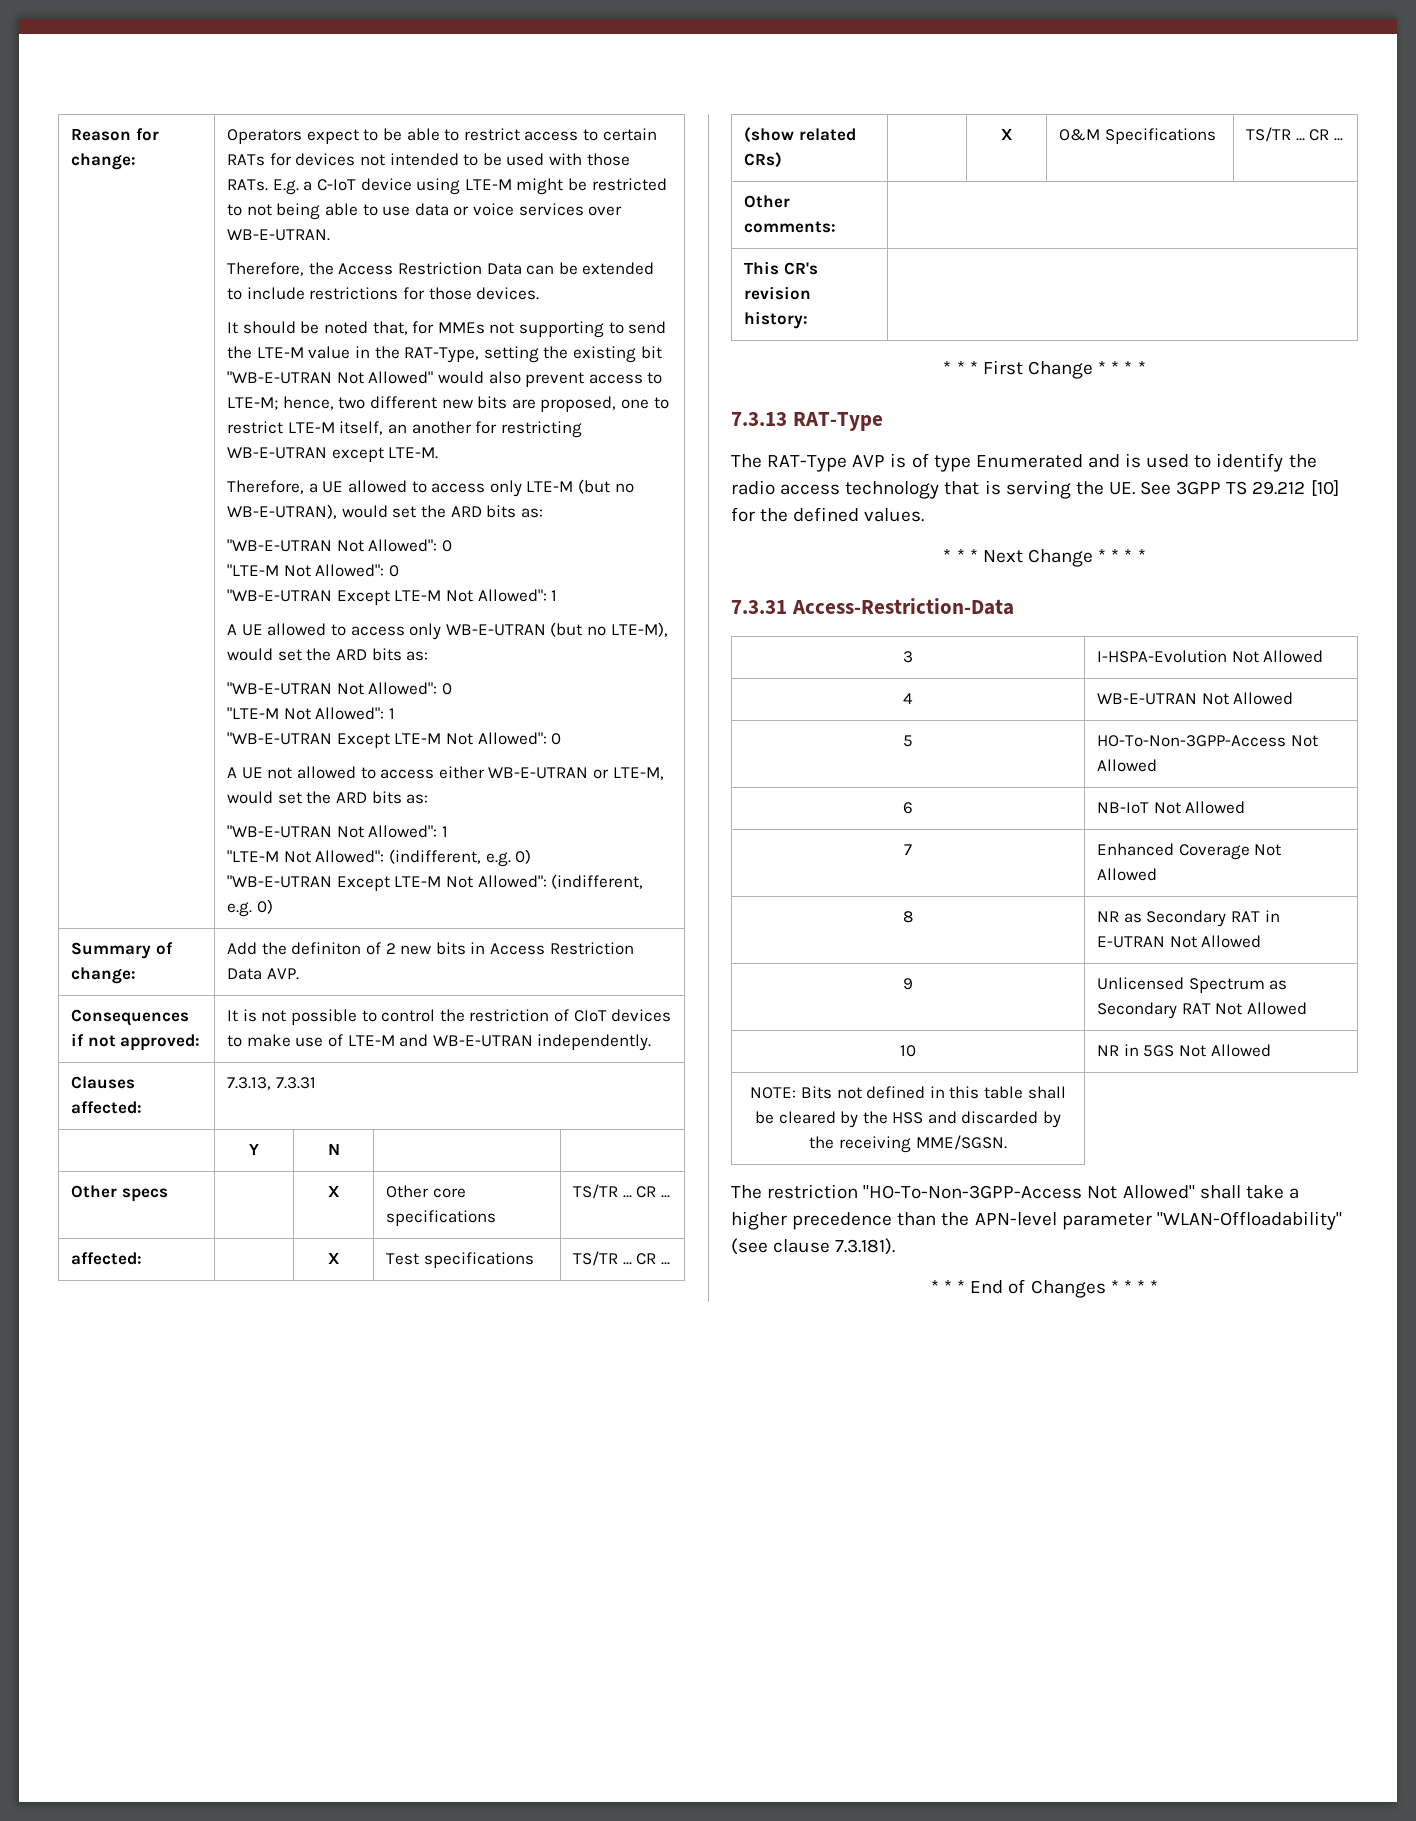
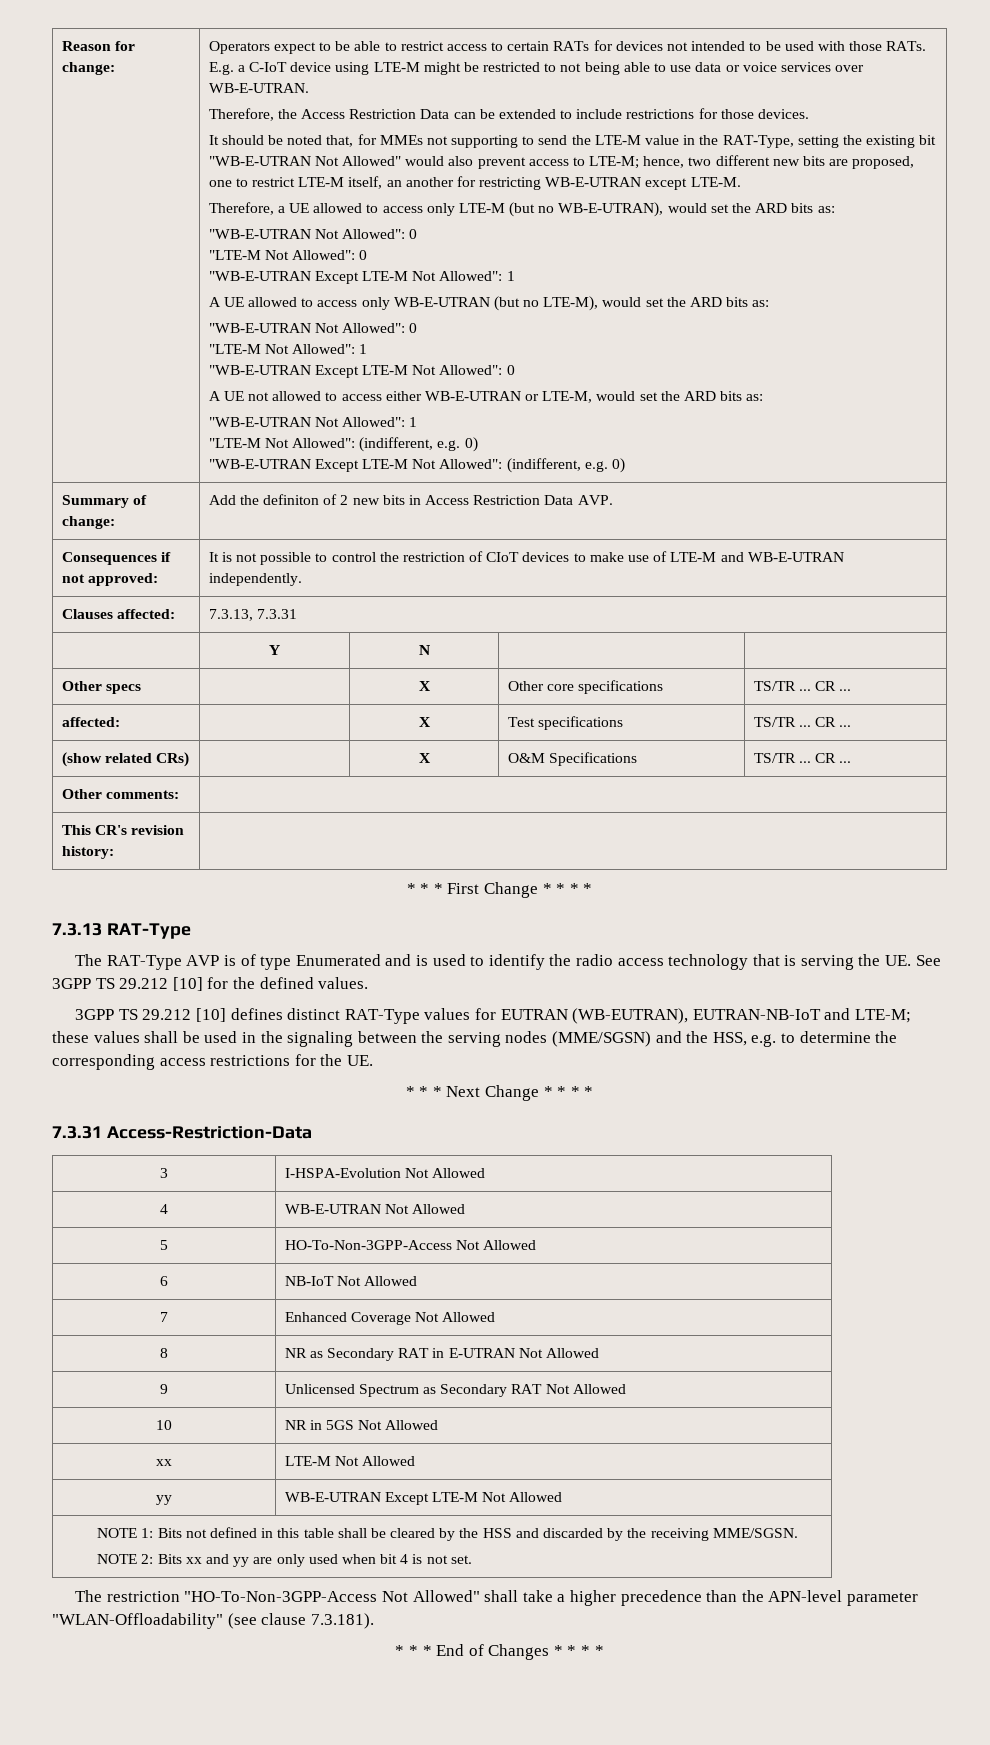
+ 3GPP TS 29.212 [10] defines distinct RAT-Type values for EUTRAN (WB-EUTRAN), EUTRAN-NB-IoT and LTE-M; these values shall be used in the signaling between the serving nodes (MME/SGSN) and the HSS, e.g. to determine the corresponding access restrictions for the UE.
- NOTE: Bits not defined in this table shall be cleared by the HSS and discarded by the receiving MME/SGSN.
+ xx | LTE-M Not Allowed
+ yy | WB-E-UTRAN Except LTE-M Not Allowed
+ NOTE 1: Bits not defined in this table shall be cleared by the HSS and discarded by the receiving MME/SGSN.
+ NOTE 2: Bits xx and yy are only used when bit 4 is not set.

